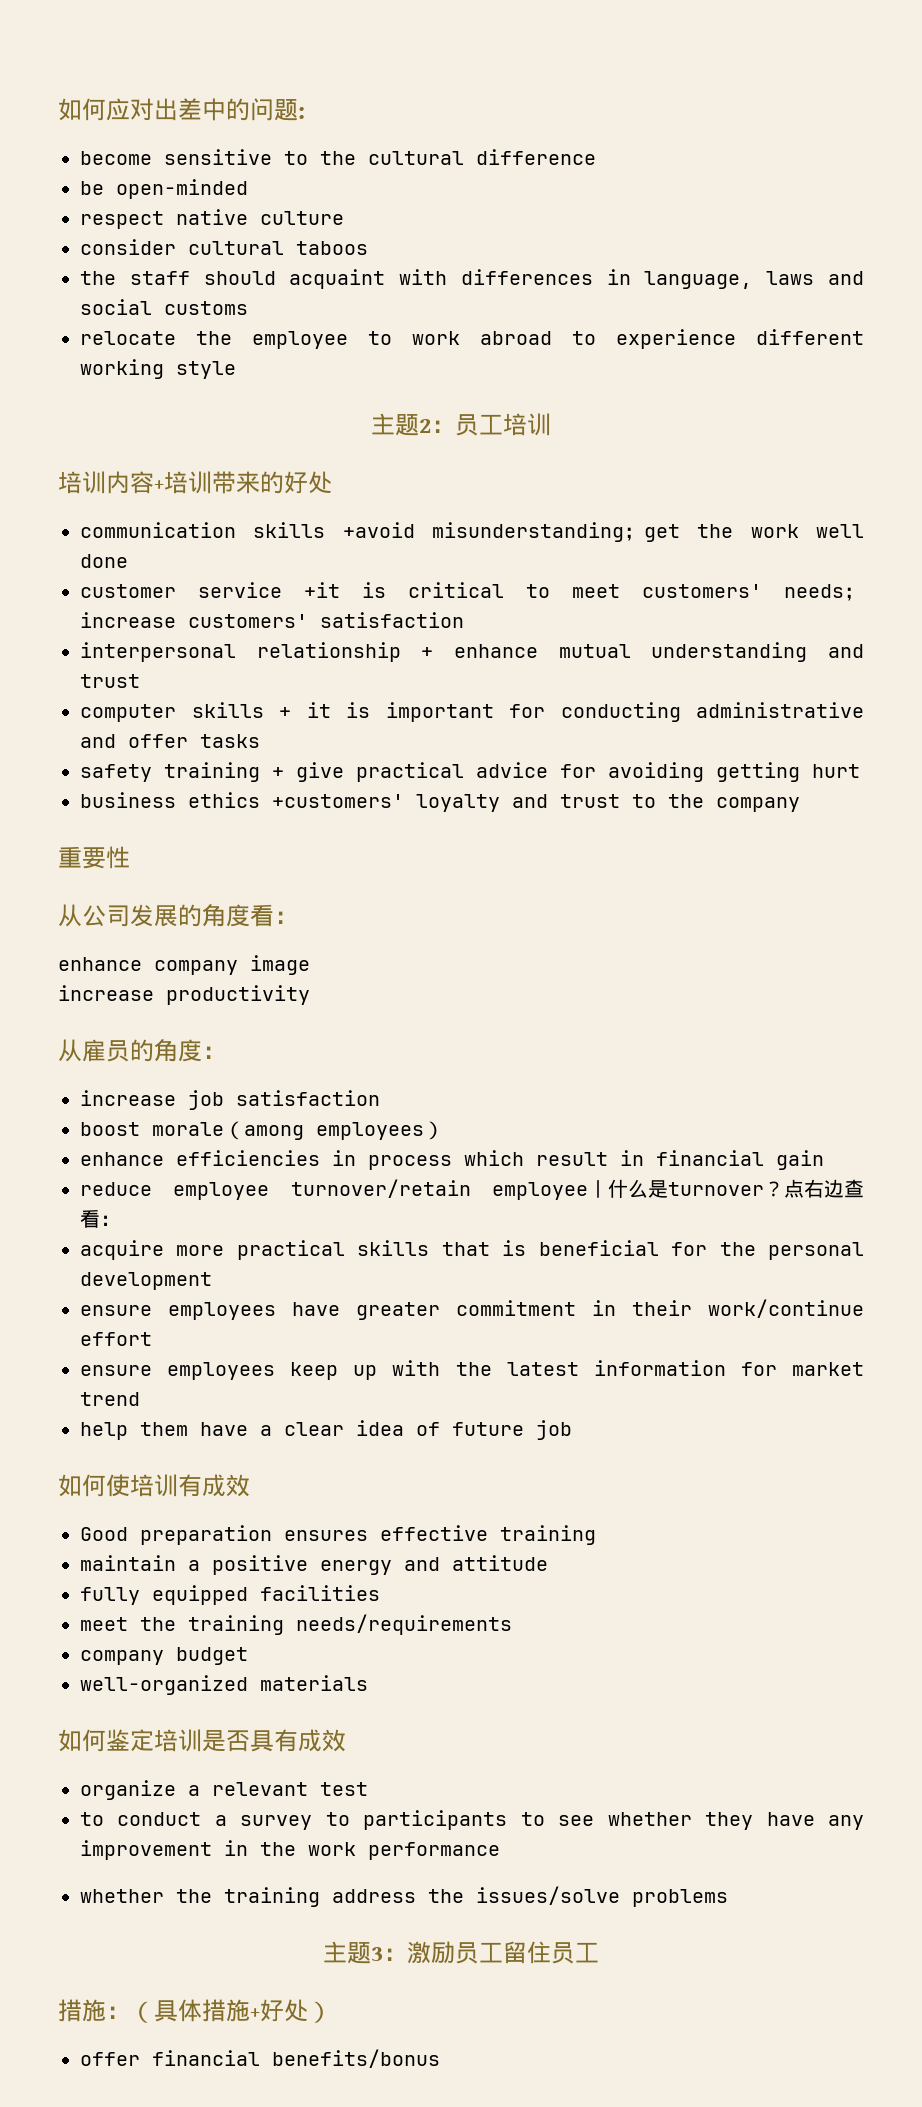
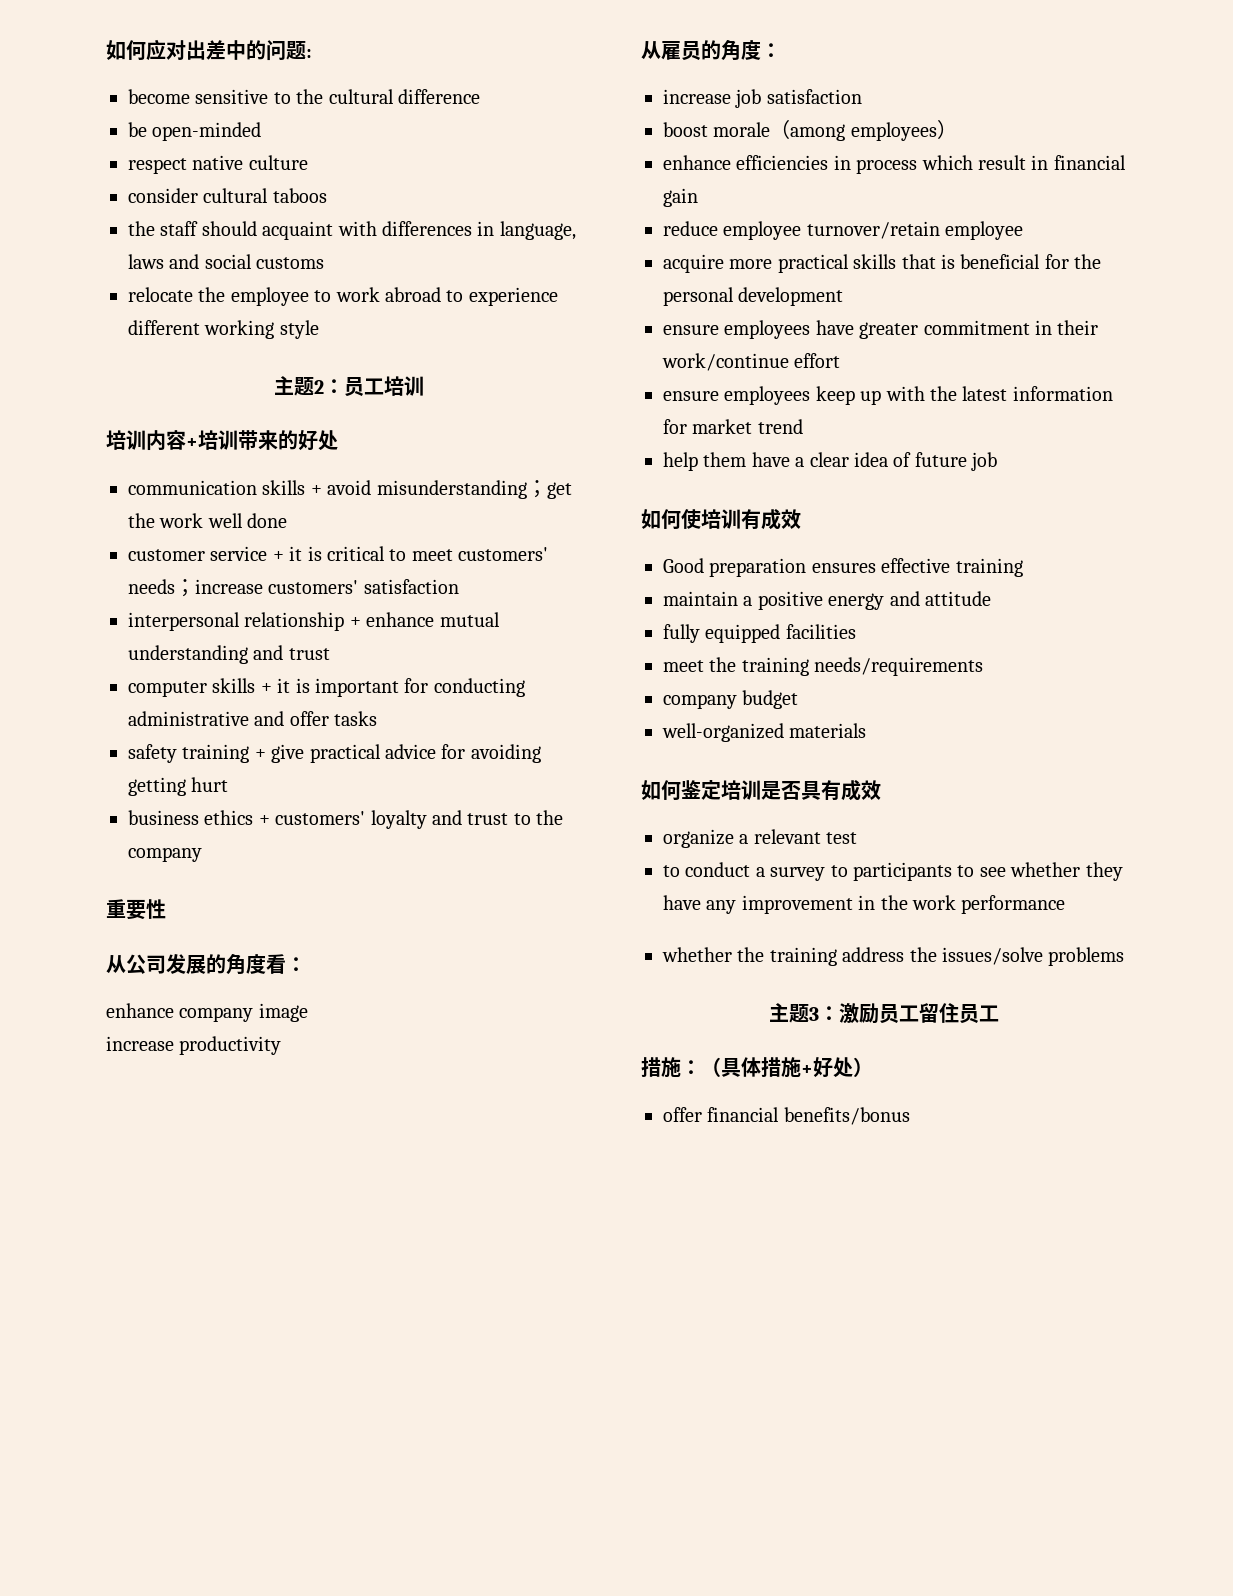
- communication skills +avoid misunderstanding；get the work well done
+ communication skills + avoid misunderstanding；get the work well done
- customer service +it is critical to meet customers' needs；increase customers' satisfaction
+ customer service + it is critical to meet customers' needs；increase customers' satisfaction
- business ethics +customers' loyalty and trust to the company
+ business ethics + customers' loyalty and trust to the company
- reduce employee turnover/retain employee丨什么是turnover？点右边查看：
+ reduce employee turnover/retain employee

